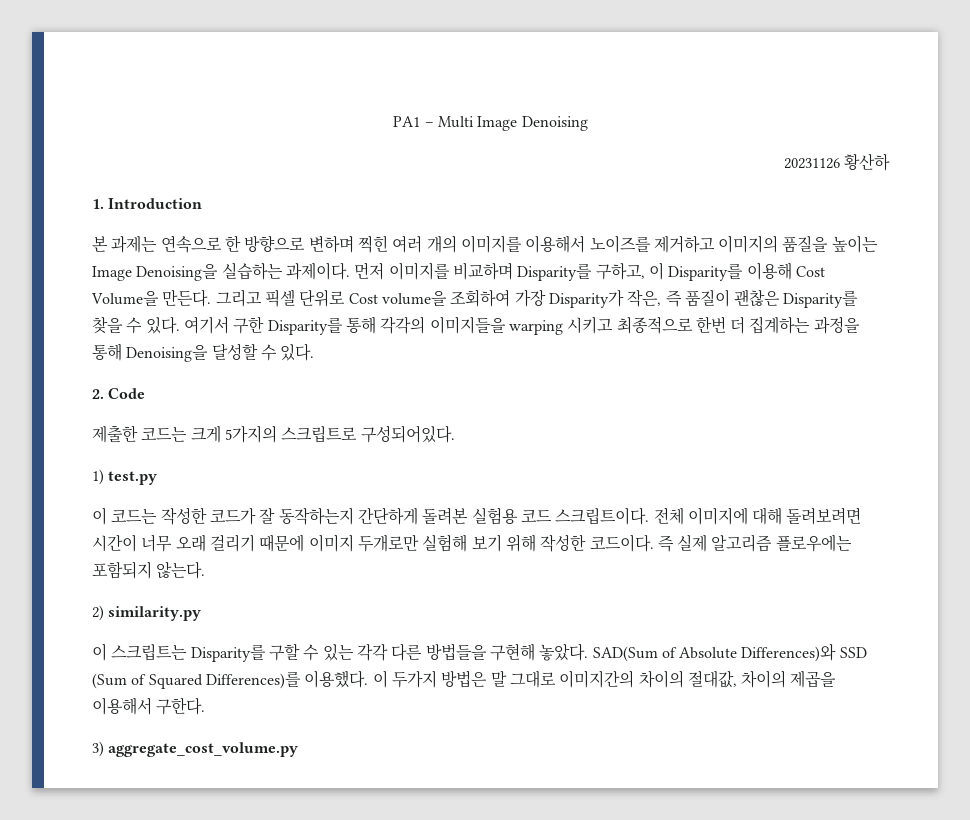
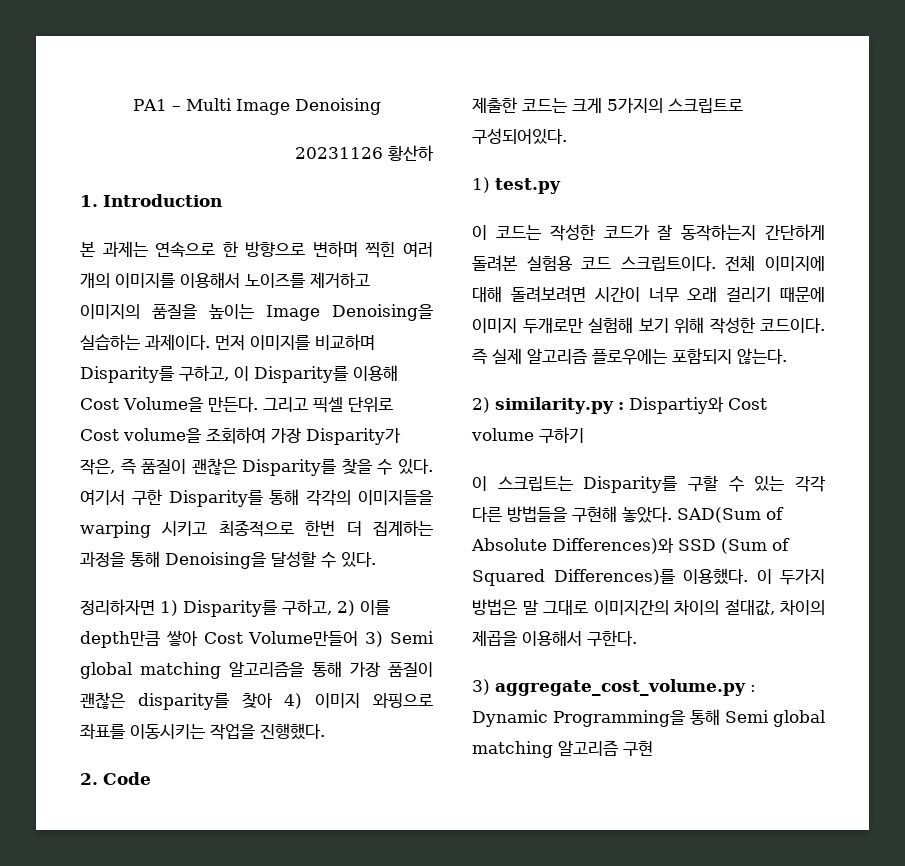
+ 정리하자면 1) Disparity를 구하고, 2) 이를 depth만큼 쌓아 Cost Volume만들어 3) Semi global matching 알고리즘을 통해 가장 품질이 괜찮은 disparity를 찾아 4) 이미지 와핑으로 좌표를 이동시키는 작업을 진행했다.
- 2) similarity.py
+ 2) similarity.py : Dispartiy와 Cost volume 구하기
- 3) aggregate_cost_volume.py
+ 3) aggregate_cost_volume.py : Dynamic Programming을 통해 Semi global matching 알고리즘 구현

